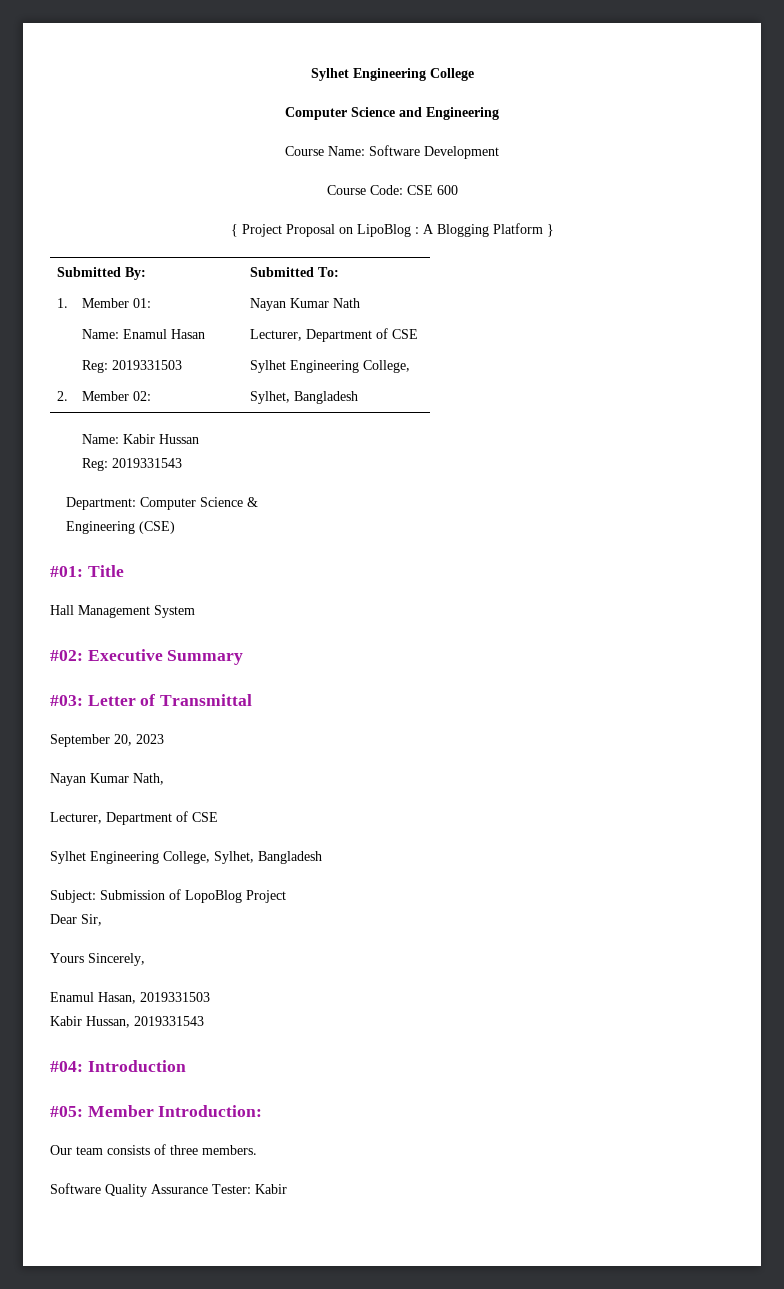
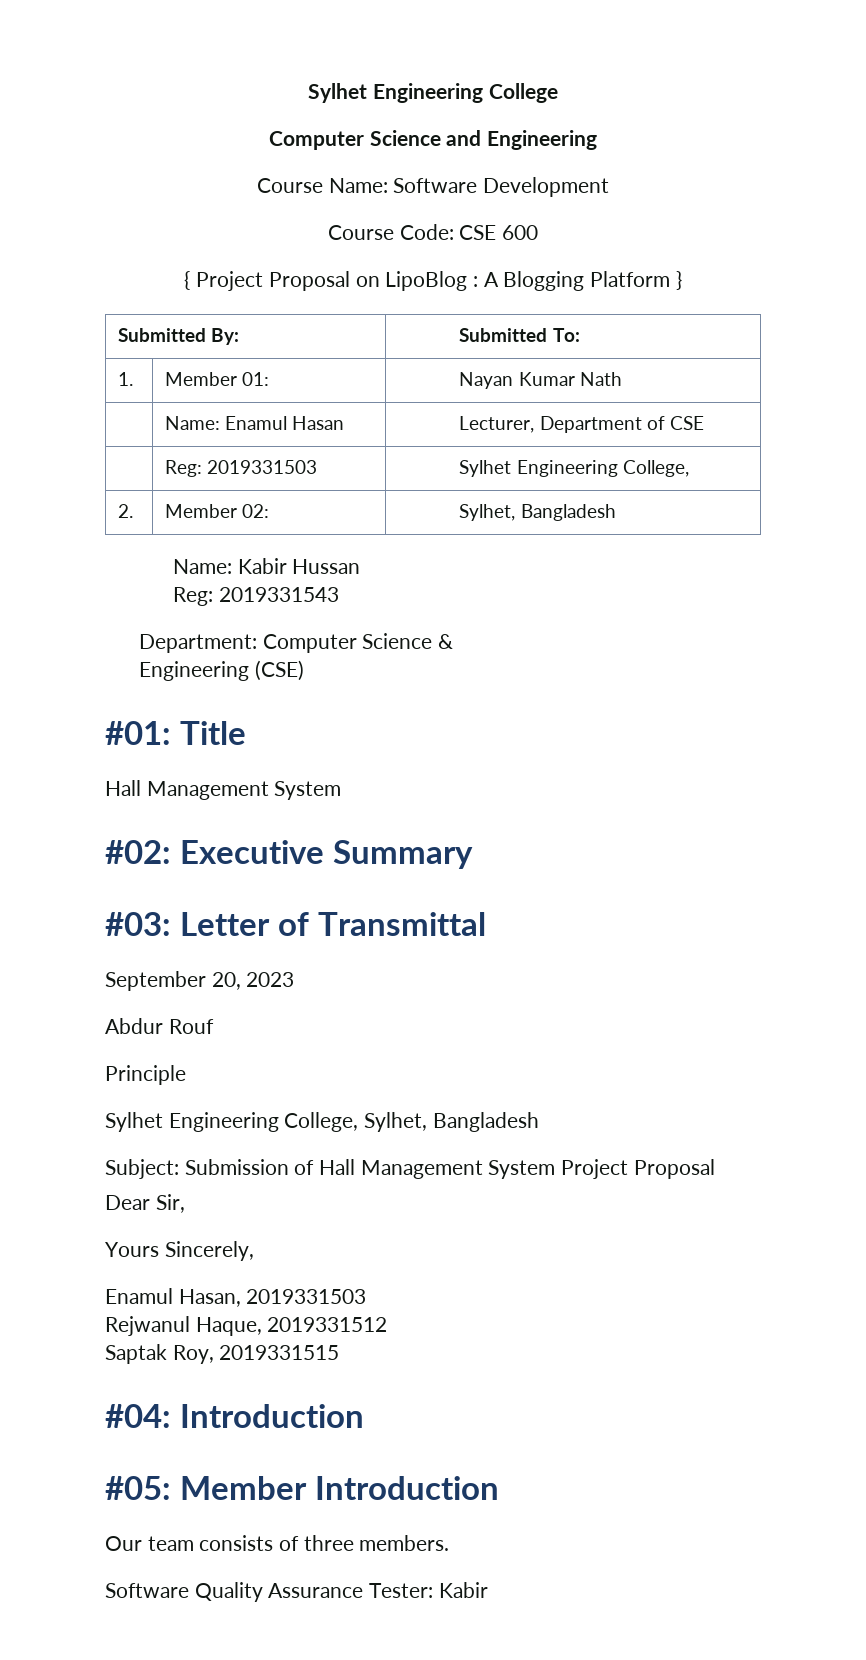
- Nayan Kumar Nath,
- Lecturer, Department of CSE
+ Abdur Rouf
+ Principle
- Subject: Submission of LopoBlog Project
+ Subject: Submission of Hall Management System Project Proposal
- Kabir Hussan, 2019331543
+ Rejwanul Haque, 2019331512
+ Saptak Roy, 2019331515
- #05: Member Introduction:
+ #05: Member Introduction

